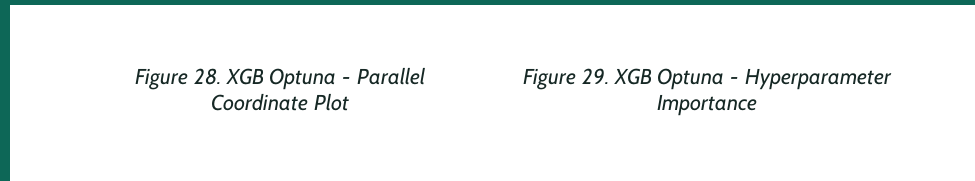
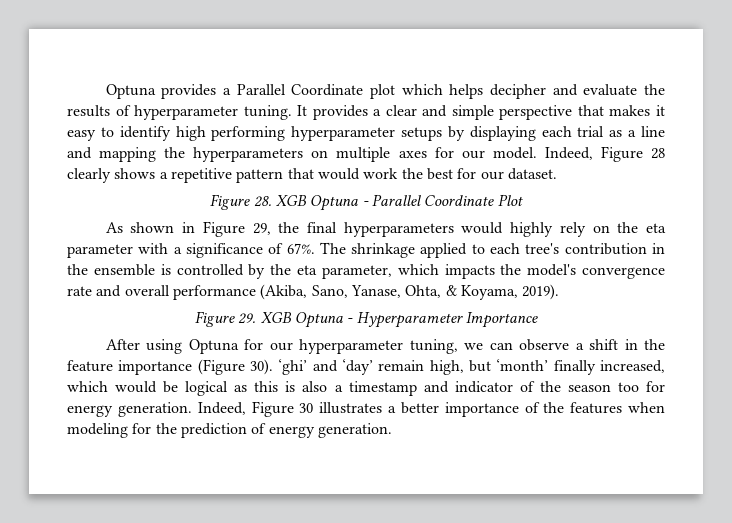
+ Optuna provides a Parallel Coordinate plot which helps decipher and evaluate the results of hyperparameter tuning. It provides a clear and simple perspective that makes it easy to identify high performing hyperparameter setups by displaying each trial as a line and mapping the hyperparameters on multiple axes for our model. Indeed, Figure 28 clearly shows a repetitive pattern that would work the best for our dataset.
+ As shown in Figure 29, the final hyperparameters would highly rely on the eta parameter with a significance of 67%. The shrinkage applied to each tree's contribution in the ensemble is controlled by the eta parameter, which impacts the model's convergence rate and overall performance (Akiba, Sano, Yanase, Ohta, & Koyama, 2019).
+ After using Optuna for our hyperparameter tuning, we can observe a shift in the feature importance (Figure 30). ‘ghi’ and ‘day’ remain high, but ‘month’ finally increased, which would be logical as this is also a timestamp and indicator of the season too for energy generation. Indeed, Figure 30 illustrates a better importance of the features when modeling for the prediction of energy generation.

